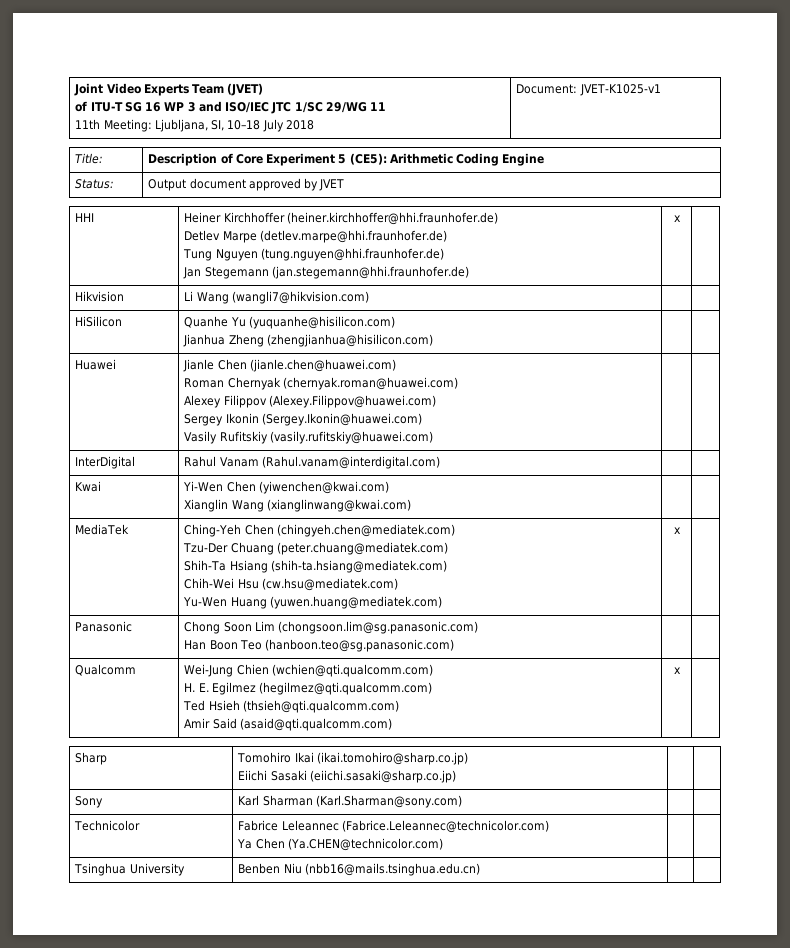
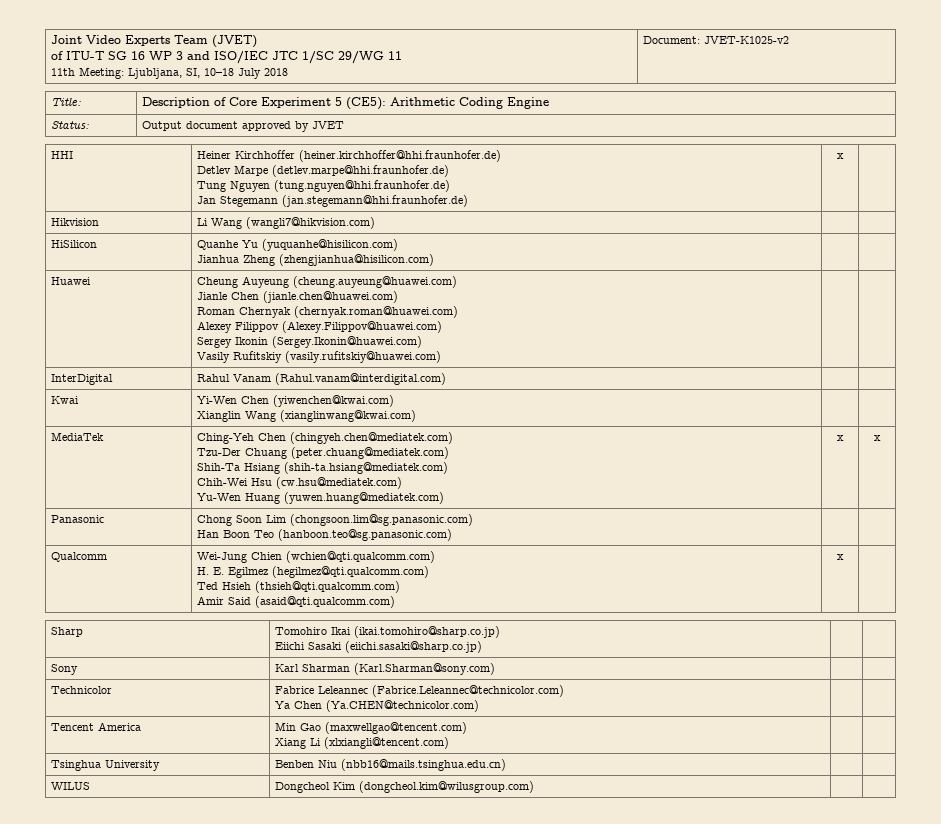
  Joint Video Experts Team (JVET)
  of ITU-T SG 16 WP 3 and ISO/IEC JTC 1/SC 29/WG 11
- 11th Meeting: Ljubljana, SI, 10–18 July 2018 | Document: JVET-K1025-v1
+ 11th Meeting: Ljubljana, SI, 10–18 July 2018 | Document: JVET-K1025-v2
- Huawei | Jianle Chen (jianle.chen@huawei.com)
+ Huawei | Cheung Auyeung (cheung.auyeung@huawei.com)
+ Jianle Chen (jianle.chen@huawei.com)
  MediaTek | Ching-Yeh Chen (chingyeh.chen@mediatek.com)
  Tzu-Der Chuang (peter.chuang@mediatek.com)
  Shih-Ta Hsiang (shih-ta.hsiang@mediatek.com)
  Chih-Wei Hsu (cw.hsu@mediatek.com)
- Yu-Wen Huang (yuwen.huang@mediatek.com) | x |
+ Yu-Wen Huang (yuwen.huang@mediatek.com) | x | x
+ Tencent America | Min Gao (maxwellgao@tencent.com)
+ Xiang Li (xlxiangli@tencent.com) | |
+ WILUS | Dongcheol Kim (dongcheol.kim@wilusgroup.com) | |

